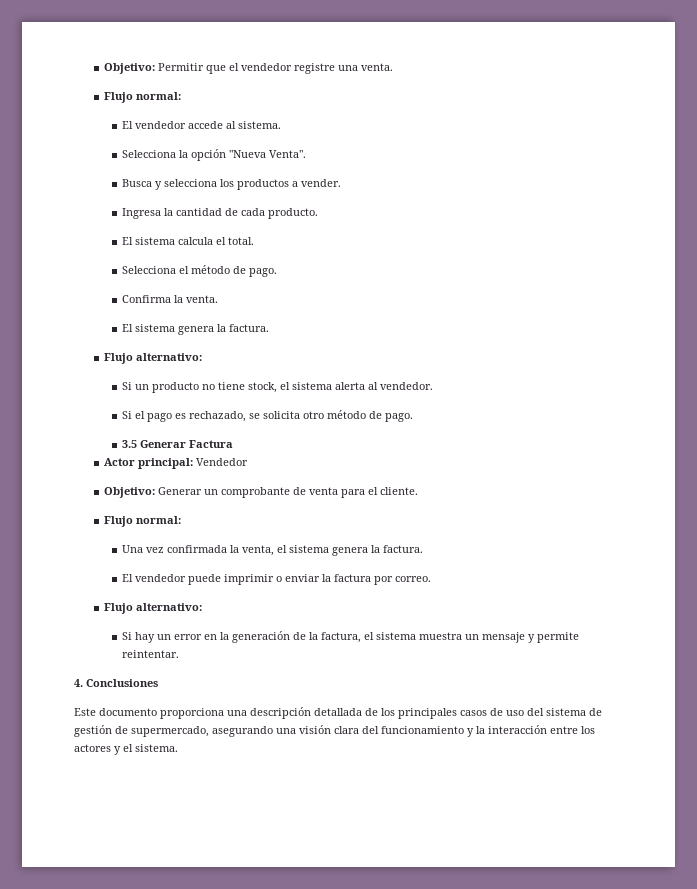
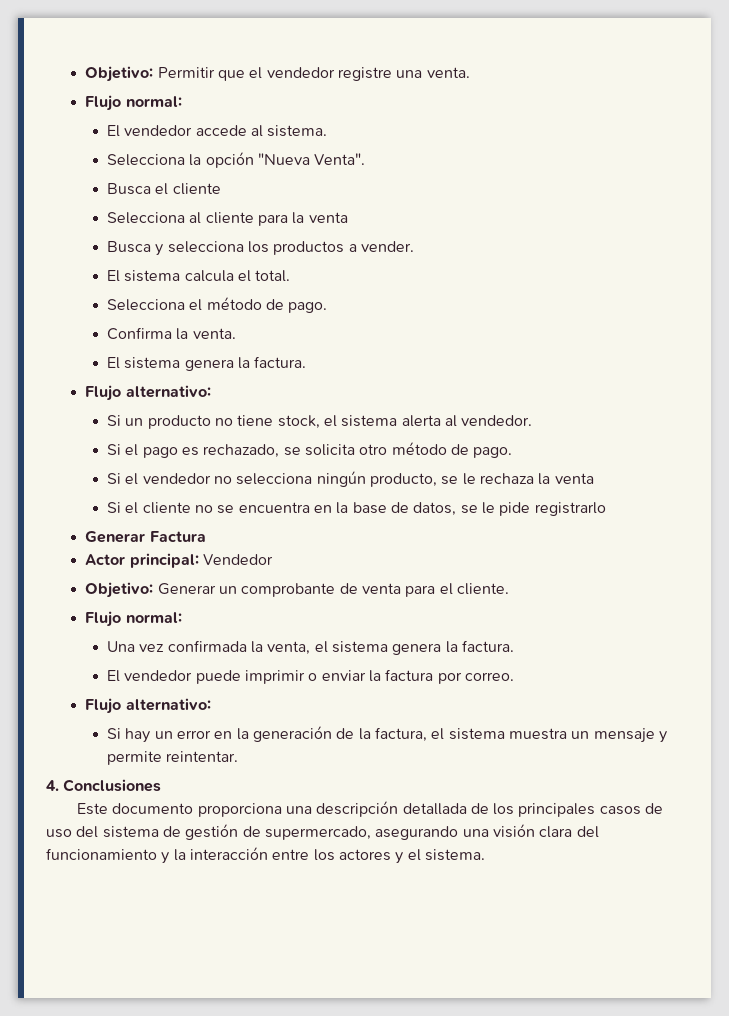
+ Busca el cliente
+ Selecciona al cliente para la venta
- Ingresa la cantidad de cada producto.
- 3.5 Generar Factura
+ Si el vendedor no selecciona ningún producto, se le rechaza la venta
+ Si el cliente no se encuentra en la base de datos, se le pide registrarlo
+ Generar Factura

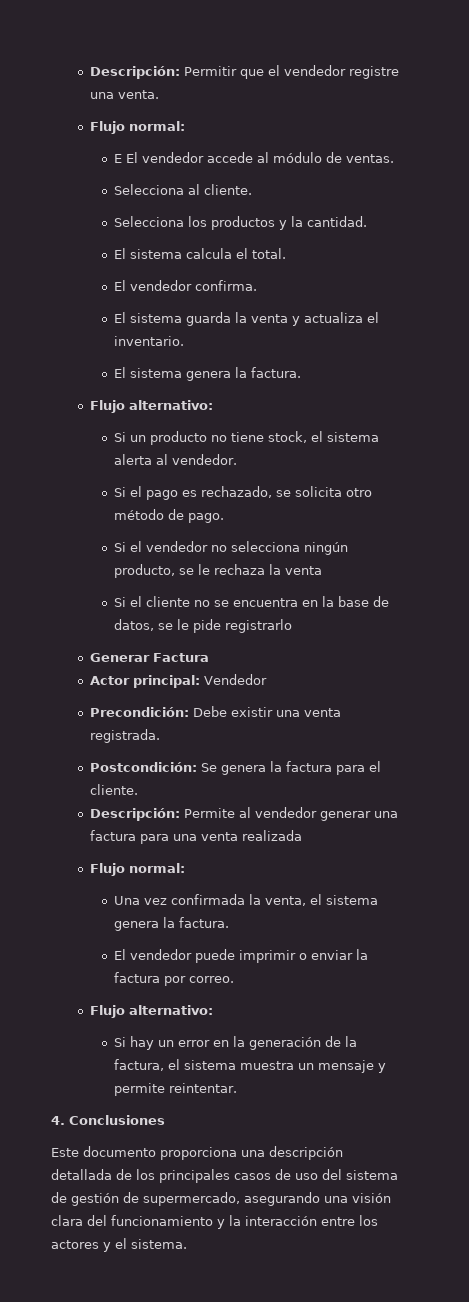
- Objetivo: Permitir que el vendedor registre una venta.
+ Descripción: Permitir que el vendedor registre una venta.
- El vendedor accede al sistema.
- Selecciona la opción "Nueva Venta".
- Busca el cliente
- Selecciona al cliente para la venta
- Busca y selecciona los productos a vender.
+ E El vendedor accede al módulo de ventas.
+ Selecciona al cliente.
+ Selecciona los productos y la cantidad.
- Selecciona el método de pago.
- Confirma la venta.
+ El vendedor confirma.
+ El sistema guarda la venta y actualiza el inventario.
- Objetivo: Generar un comprobante de venta para el cliente.
+ Precondición: Debe existir una venta registrada.
+ Postcondición: Se genera la factura para el cliente.
+ Descripción: Permite al vendedor generar una factura para una venta realizada

